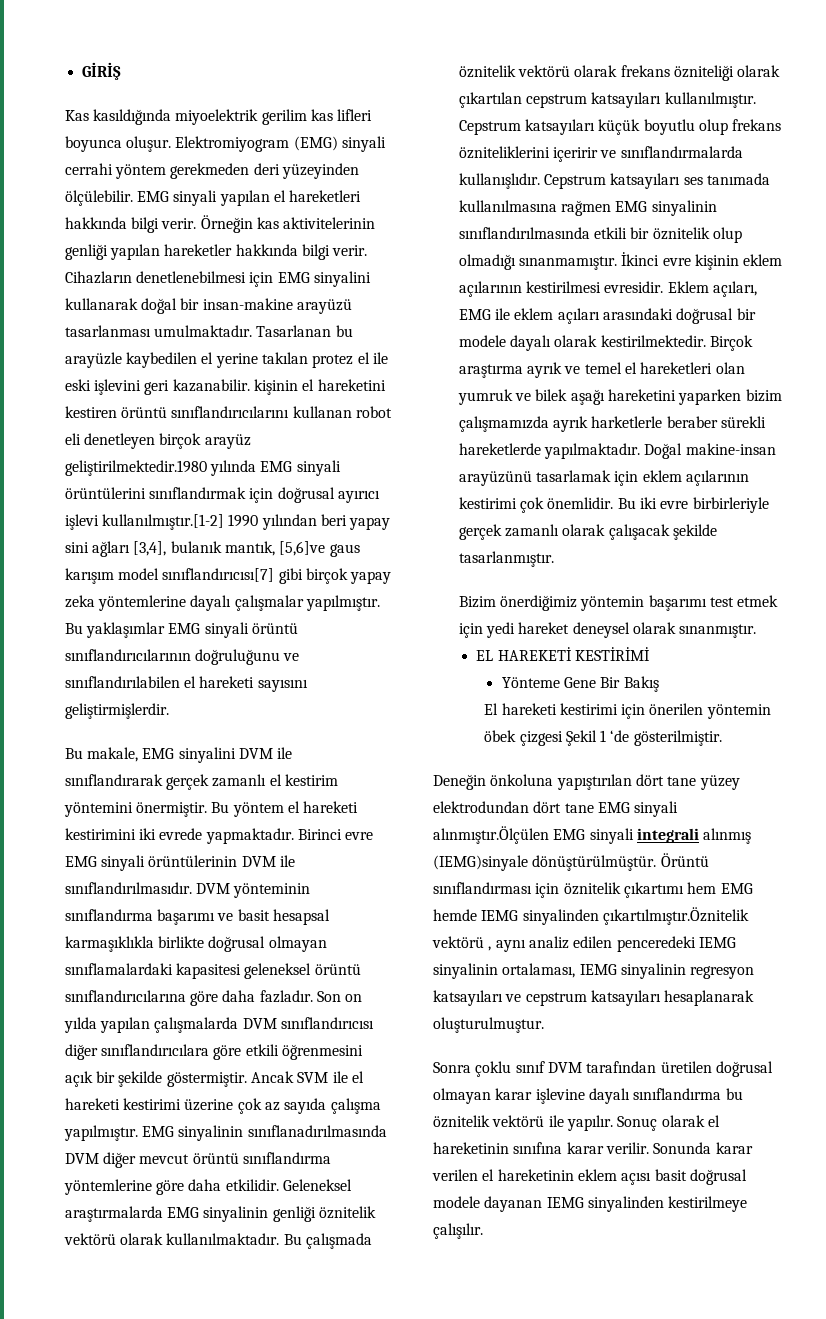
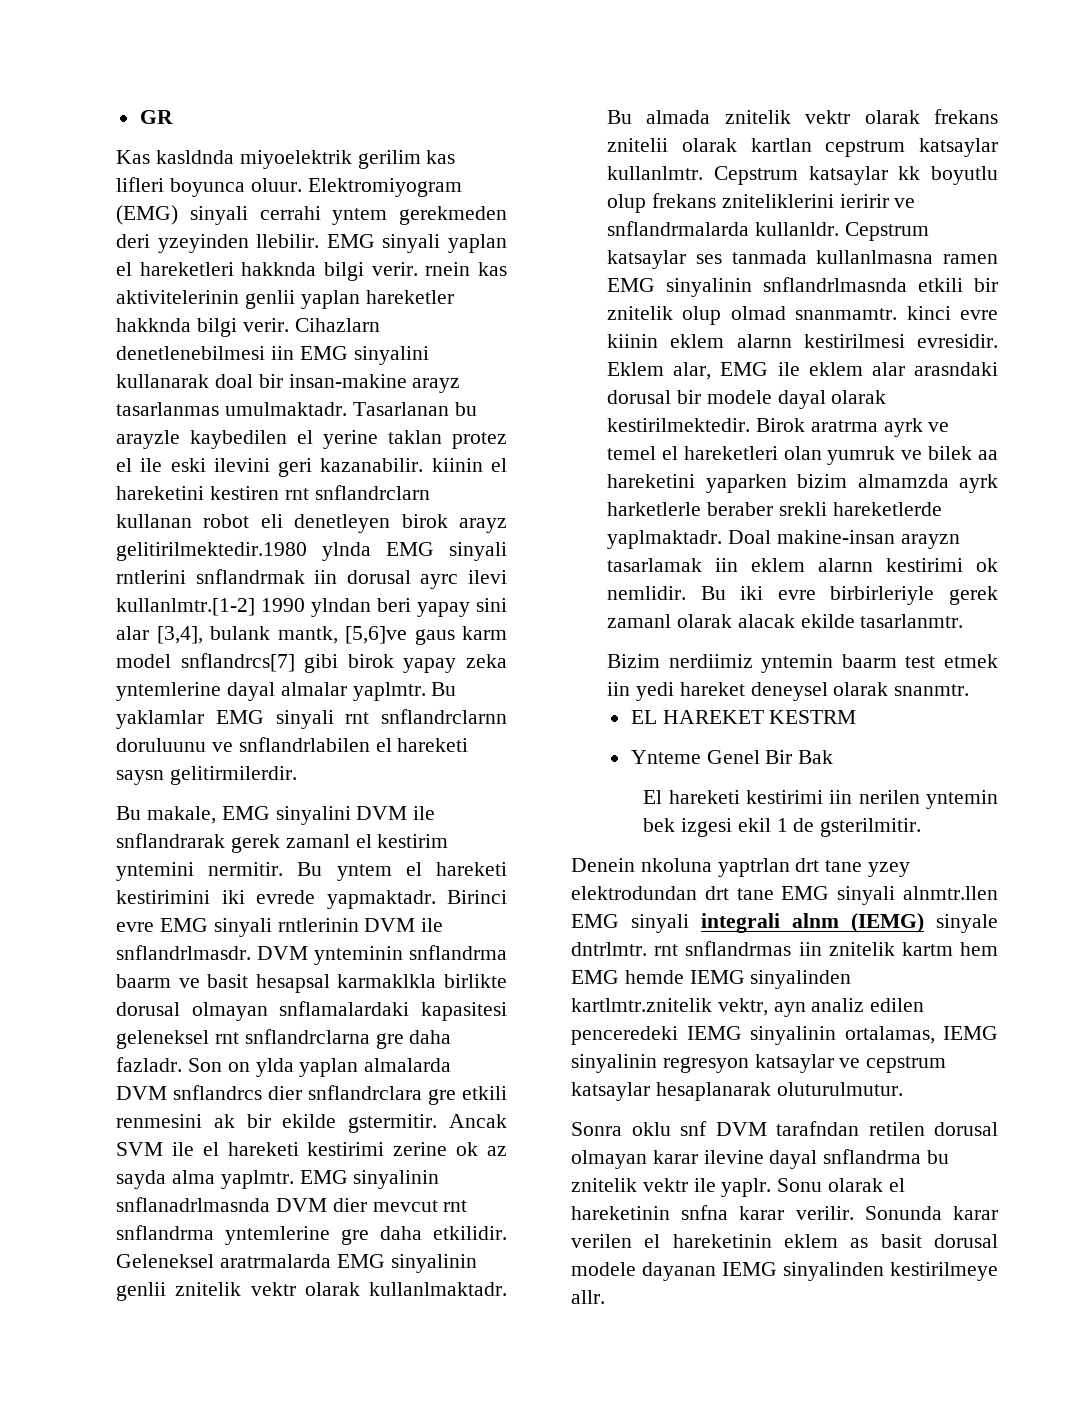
- GİRİŞ
+ GR
- Kas kasıldığında miyoelektrik gerilim kas lifleri boyunca oluşur.
+ Kas kasldnda miyoelektrik gerilim kas lifleri boyunca oluur.
- Elektromiyogram (EMG) sinyali cerrahi yöntem gerekmeden deri yüzeyinden ölçülebilir. EMG sinyali yapılan el hareketleri hakkında bilgi verir. Örneğin kas aktivitelerinin genliği yapılan hareketler hakkında bilgi verir. Cihazların denetlenebilmesi için EMG sinyalini kullanarak doğal bir insan-makine arayüzü tasarlanması umulmaktadır.
+ Elektromiyogram (EMG) sinyali cerrahi yntem gerekmeden deri yzeyinden llebilir. EMG sinyali yaplan el hareketleri hakknda bilgi verir. rnein kas aktivitelerinin genlii yaplan hareketler hakknda bilgi verir. Cihazlarn denetlenebilmesi iin EMG sinyalini kullanarak doal bir insan-makine arayz tasarlanmas umulmaktadr.
- Tasarlanan bu arayüzle kaybedilen el yerine takılan protez el ile eski işlevini geri kazanabilir. kişinin el hareketini kestiren örüntü sınıflandırıcılarını kullanan robot eli denetleyen birçok arayüz geliştirilmektedir.1980 yılında EMG sinyali örüntülerini sınıflandırmak için doğrusal ayırıcı işlevi kullanılmıştır.[1-2] 1990 yılından beri yapay sini ağları [3,4], bulanık mantık, [5,6]ve gaus karışım model sınıflandırıcısı[7] gibi birçok yapay zeka yöntemlerine dayalı çalışmalar yapılmıştır. Bu yaklaşımlar EMG sinyali örüntü sınıflandırıcılarının doğruluğunu ve sınıflandırılabilen el hareketi sayısını geliştirmişlerdir.
+ Tasarlanan bu arayzle kaybedilen el yerine taklan protez el ile eski ilevini geri kazanabilir. kiinin el hareketini kestiren rnt snflandrclarn kullanan robot eli denetleyen birok arayz gelitirilmektedir.1980 ylnda EMG sinyali rntlerini snflandrmak iin dorusal ayrc ilevi kullanlmtr.[1-2] 1990 ylndan beri yapay sini alar [3,4], bulank mantk, [5,6]ve gaus karm model snflandrcs[7] gibi birok yapay zeka yntemlerine dayal almalar yaplmtr. Bu yaklamlar EMG sinyali rnt snflandrclarnn doruluunu ve snflandrlabilen el hareketi saysn gelitirmilerdir.
- Bu makale, EMG sinyalini DVM ile sınıflandırarak gerçek zamanlı el kestirim yöntemini önermiştir. Bu yöntem el hareketi kestirimini iki evrede yapmaktadır.
+ Bu makale, EMG sinyalini DVM ile snflandrarak gerek zamanl el kestirim yntemini nermitir. Bu yntem el hareketi kestirimini iki evrede yapmaktadr.
- Birinci evre EMG sinyali örüntülerinin DVM ile sınıflandırılmasıdır. DVM yönteminin sınıflandırma başarımı ve basit hesapsal karmaşıklıkla birlikte doğrusal olmayan sınıflamalardaki kapasitesi geleneksel örüntü sınıflandırıcılarına göre daha fazladır. Son on yılda yapılan çalışmalarda DVM sınıflandırıcısı diğer sınıflandırıcılara göre etkili öğrenmesini açık bir şekilde göstermiştir.
+ Birinci evre EMG sinyali rntlerinin DVM ile snflandrlmasdr. DVM ynteminin snflandrma baarm ve basit hesapsal karmaklkla birlikte dorusal olmayan snflamalardaki kapasitesi geleneksel rnt snflandrclarna gre daha fazladr. Son on ylda yaplan almalarda DVM snflandrcs dier snflandrclara gre etkili renmesini ak bir ekilde gstermitir.
- Ancak SVM ile el hareketi kestirimi üzerine çok az sayıda çalışma yapılmıştır. EMG sinyalinin sınıflanadırılmasında DVM diğer mevcut örüntü sınıflandırma yöntemlerine göre daha etkilidir.
+ Ancak SVM ile el hareketi kestirimi zerine ok az sayda alma yaplmtr. EMG sinyalinin snflanadrlmasnda DVM dier mevcut rnt snflandrma yntemlerine gre daha etkilidir.
- Geleneksel araştırmalarda EMG sinyalinin genliği öznitelik vektörü olarak kullanılmaktadır. Bu çalışmada öznitelik vektörü olarak frekans özniteliği olarak çıkartılan cepstrum katsayıları kullanılmıştır. Cepstrum katsayıları küçük boyutlu olup frekans özniteliklerini içeririr ve sınıflandırmalarda kullanışlıdır. Cepstrum katsayıları ses tanımada kullanılmasına rağmen EMG sinyalinin sınıflandırılmasında etkili bir öznitelik olup olmadığı sınanmamıştır. İkinci evre kişinin eklem açılarının kestirilmesi evresidir.
+ Geleneksel aratrmalarda EMG sinyalinin genlii znitelik vektr olarak kullanlmaktadr. Bu almada znitelik vektr olarak frekans znitelii olarak kartlan cepstrum katsaylar kullanlmtr. Cepstrum katsaylar kk boyutlu olup frekans zniteliklerini ieririr ve snflandrmalarda kullanldr. Cepstrum katsaylar ses tanmada kullanlmasna ramen EMG sinyalinin snflandrlmasnda etkili bir znitelik olup olmad snanmamtr. kinci evre kiinin eklem alarnn kestirilmesi evresidir.
- Eklem açıları, EMG ile eklem açıları arasındaki doğrusal bir modele dayalı olarak kestirilmektedir.
+ Eklem alar, EMG ile eklem alar arasndaki dorusal bir modele dayal olarak kestirilmektedir.
- Birçok araştırma ayrık ve temel el hareketleri olan yumruk ve bilek aşağı hareketini yaparken bizim çalışmamızda ayrık harketlerle beraber sürekli hareketlerde yapılmaktadır. Doğal makine-insan arayüzünü tasarlamak için eklem açılarının kestirimi çok önemlidir. Bu iki evre birbirleriyle gerçek zamanlı olarak çalışacak şekilde tasarlanmıştır.
- Bizim önerdiğimiz yöntemin başarımı test etmek için yedi hareket deneysel olarak sınanmıştır.
+ Birok aratrma ayrk ve temel el hareketleri olan yumruk ve bilek aa hareketini yaparken bizim almamzda ayrk harketlerle beraber srekli hareketlerde yaplmaktadr. Doal makine-insan arayzn tasarlamak iin eklem alarnn kestirimi ok nemlidir. Bu iki evre birbirleriyle gerek zamanl olarak alacak ekilde tasarlanmtr.
+ Bizim nerdiimiz yntemin baarm test etmek iin yedi hareket deneysel olarak snanmtr.
- EL HAREKETİ KESTİRİMİ
- Yönteme Gene Bir Bakış
- El hareketi kestirimi için önerilen yöntemin öbek çizgesi Şekil 1 ‘de gösterilmiştir.
- Deneğin önkoluna yapıştırılan dört tane yüzey elektrodundan dört tane EMG sinyali alınmıştır.Ölçülen EMG sinyali integrali alınmış (IEMG)sinyale dönüştürülmüştür. Örüntü sınıflandırması için öznitelik çıkartımı hem EMG hemde IEMG sinyalinden çıkartılmıştır.Öznitelik vektörü , aynı analiz edilen penceredeki IEMG sinyalinin ortalaması, IEMG sinyalinin regresyon katsayıları ve cepstrum katsayıları hesaplanarak oluşturulmuştur.
- Sonra çoklu sınıf DVM tarafından üretilen doğrusal olmayan karar işlevine dayalı sınıflandırma bu öznitelik vektörü ile yapılır. Sonuç olarak el hareketinin sınıfına karar verilir.
+ EL HAREKET KESTRM
+ Ynteme Genel Bir Bak
+ El hareketi kestirimi iin nerilen yntemin bek izgesi ekil 1 de gsterilmitir.
+ Denein nkoluna yaptrlan drt tane yzey elektrodundan drt tane EMG sinyali alnmtr.llen EMG sinyali integrali alnm (IEMG) sinyale dntrlmtr. rnt snflandrmas iin znitelik kartm hem EMG hemde IEMG sinyalinden kartlmtr.znitelik vektr, ayn analiz edilen penceredeki IEMG sinyalinin ortalamas, IEMG sinyalinin regresyon katsaylar ve cepstrum katsaylar hesaplanarak oluturulmutur.
+ Sonra oklu snf DVM tarafndan retilen dorusal olmayan karar ilevine dayal snflandrma bu znitelik vektr ile yaplr. Sonu olarak el hareketinin snfna karar verilir.
- Sonunda karar verilen el hareketinin eklem açısı basit doğrusal modele dayanan IEMG sinyalinden kestirilmeye çalışılır.
+ Sonunda karar verilen el hareketinin eklem as basit dorusal modele dayanan IEMG sinyalinden kestirilmeye allr.

